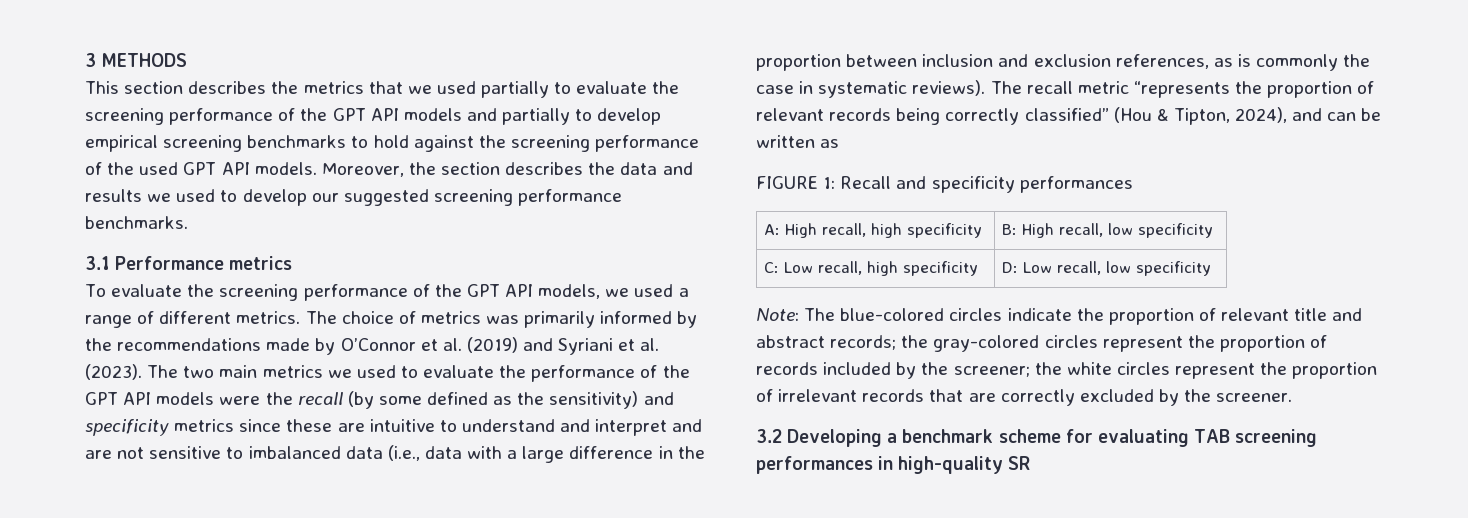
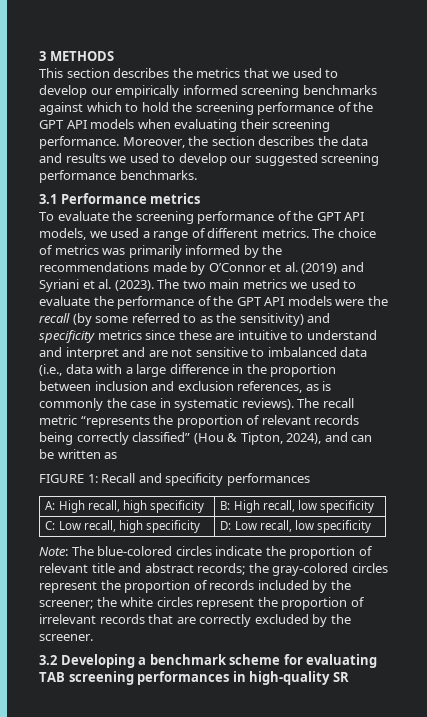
- This section describes the metrics that we used partially to evaluate the screening performance of the GPT API models and partially to develop empirical screening benchmarks to hold against the screening performance of the used GPT API models.
+ This section describes the metrics that we used to develop our empirically informed screening benchmarks against which to hold the screening performance of the GPT API models when evaluating their screening performance.
- The two main metrics we used to evaluate the performance of the GPT API models were the recall (by some defined as the sensitivity) and specificity metrics since these are intuitive to understand and interpret and are not sensitive to imbalanced data (i.e., data with a large difference in the proportion between inclusion and exclusion references, as is commonly the case in systematic reviews).
+ The two main metrics we used to evaluate the performance of the GPT API models were the recall (by some referred to as the sensitivity) and specificity metrics since these are intuitive to understand and interpret and are not sensitive to imbalanced data (i.e., data with a large difference in the proportion between inclusion and exclusion references, as is commonly the case in systematic reviews).

